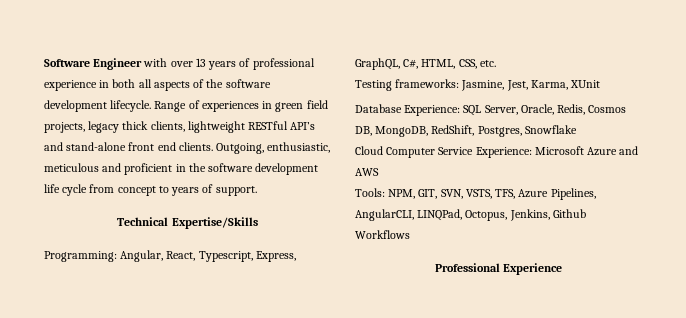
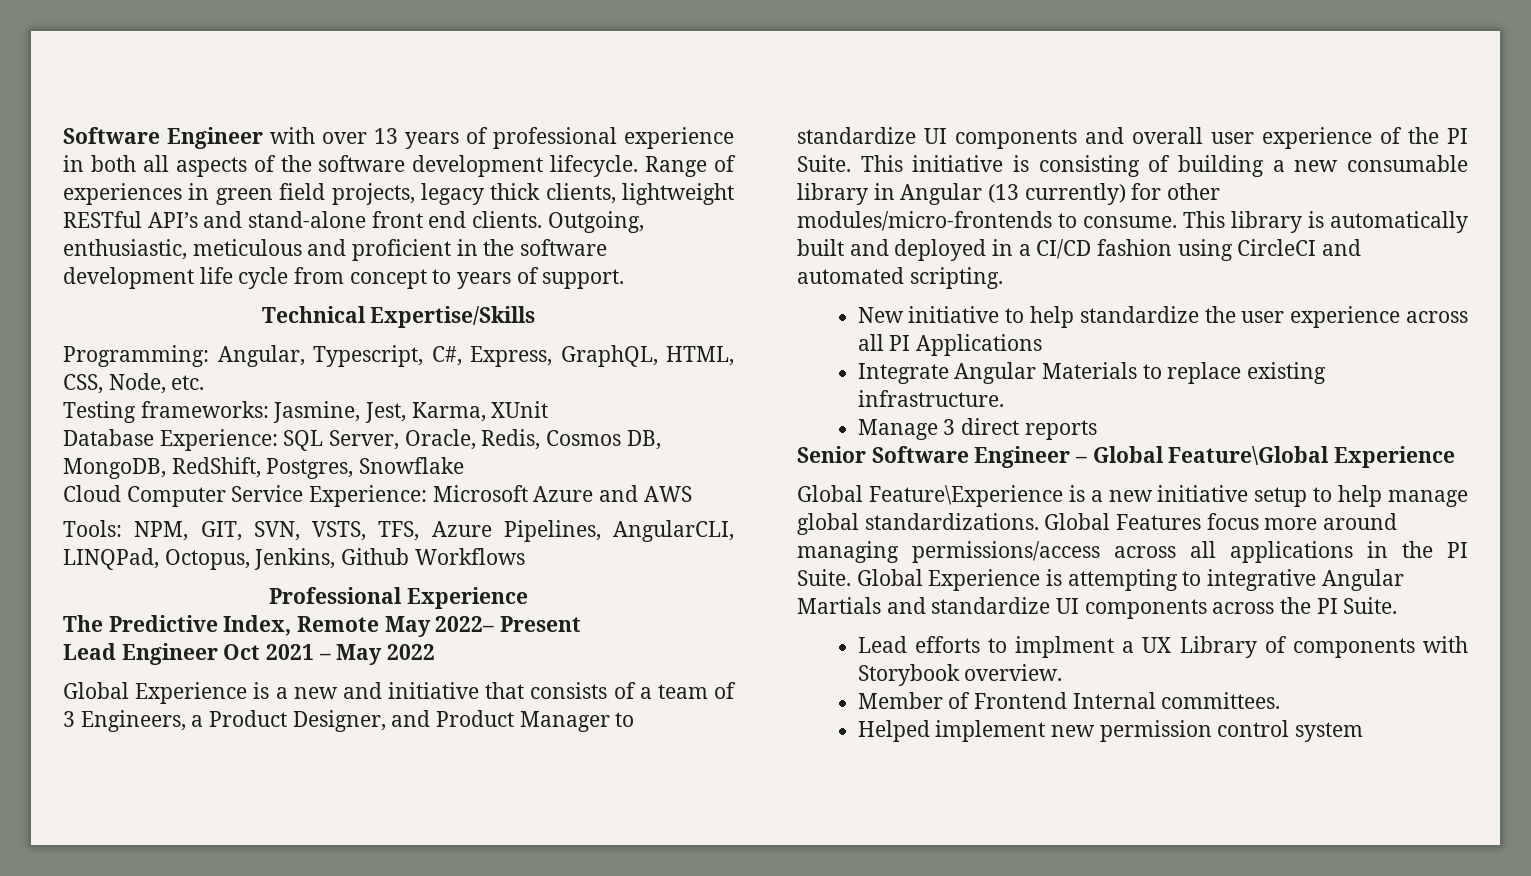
- Programming: Angular, React, Typescript, Express, GraphQL, C#, HTML, CSS, etc.
+ Programming: Angular, Typescript, C#, Express, GraphQL, HTML, CSS, Node, etc.
+ The Predictive Index, Remote May 2022– Present
+ Lead Engineer Oct 2021 – May 2022
+ Global Experience is a new and initiative that consists of a team of 3 Engineers, a Product Designer, and Product Manager to standardize UI components and overall user experience of the PI Suite. This initiative is consisting of building a new consumable library in Angular (13 currently) for other modules/micro-frontends to consume. This library is automatically built and deployed in a CI/CD fashion using CircleCI and automated scripting.
+ New initiative to help standardize the user experience across all PI Applications
+ Integrate Angular Materials to replace existing infrastructure.
+ Manage 3 direct reports
+ Senior Software Engineer – Global Feature\Global Experience
+ Global Feature\Experience is a new initiative setup to help manage global standardizations. Global Features focus more around managing permissions/access across all applications in the PI Suite. Global Experience is attempting to integrative Angular Martials and standardize UI components across the PI Suite.
+ Lead efforts to implment a UX Library of components with Storybook overview.
+ Member of Frontend Internal committees.
+ Helped implement new permission control system

